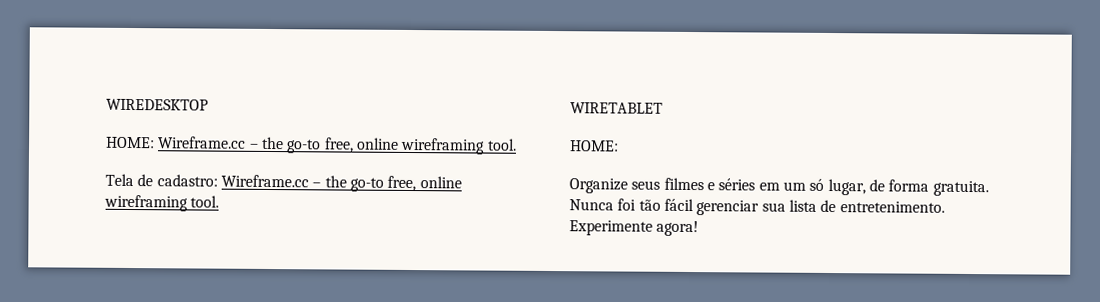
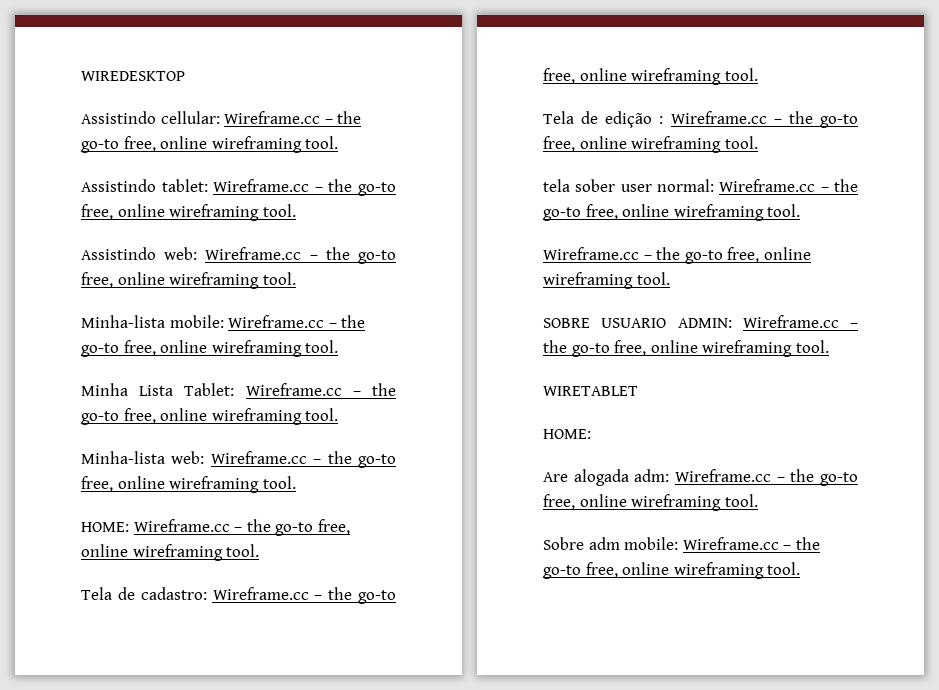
+ Assistindo cellular: Wireframe.cc – the go-to free, online wireframing tool.
+ Assistindo tablet: Wireframe.cc – the go-to free, online wireframing tool.
+ Assistindo web: Wireframe.cc – the go-to free, online wireframing tool.
+ Minha-lista mobile: Wireframe.cc – the go-to free, online wireframing tool.
+ Minha Lista Tablet: Wireframe.cc – the go-to free, online wireframing tool.
+ Minha-lista web: Wireframe.cc – the go-to free, online wireframing tool.
+ Tela de edição : Wireframe.cc – the go-to free, online wireframing tool.
+ tela sober user normal: Wireframe.cc – the go-to free, online wireframing tool.
+ Wireframe.cc – the go-to free, online wireframing tool.
+ SOBRE USUARIO ADMIN: Wireframe.cc – the go-to free, online wireframing tool.
  WIRETABLET
  HOME:
- Organize seus filmes e séries em um só lugar, de forma gratuita. Nunca foi tão fácil gerenciar sua lista de entretenimento. Experimente agora!
+ Are alogada adm: Wireframe.cc – the go-to free, online wireframing tool.
+ Sobre adm mobile: Wireframe.cc – the go-to free, online wireframing tool.

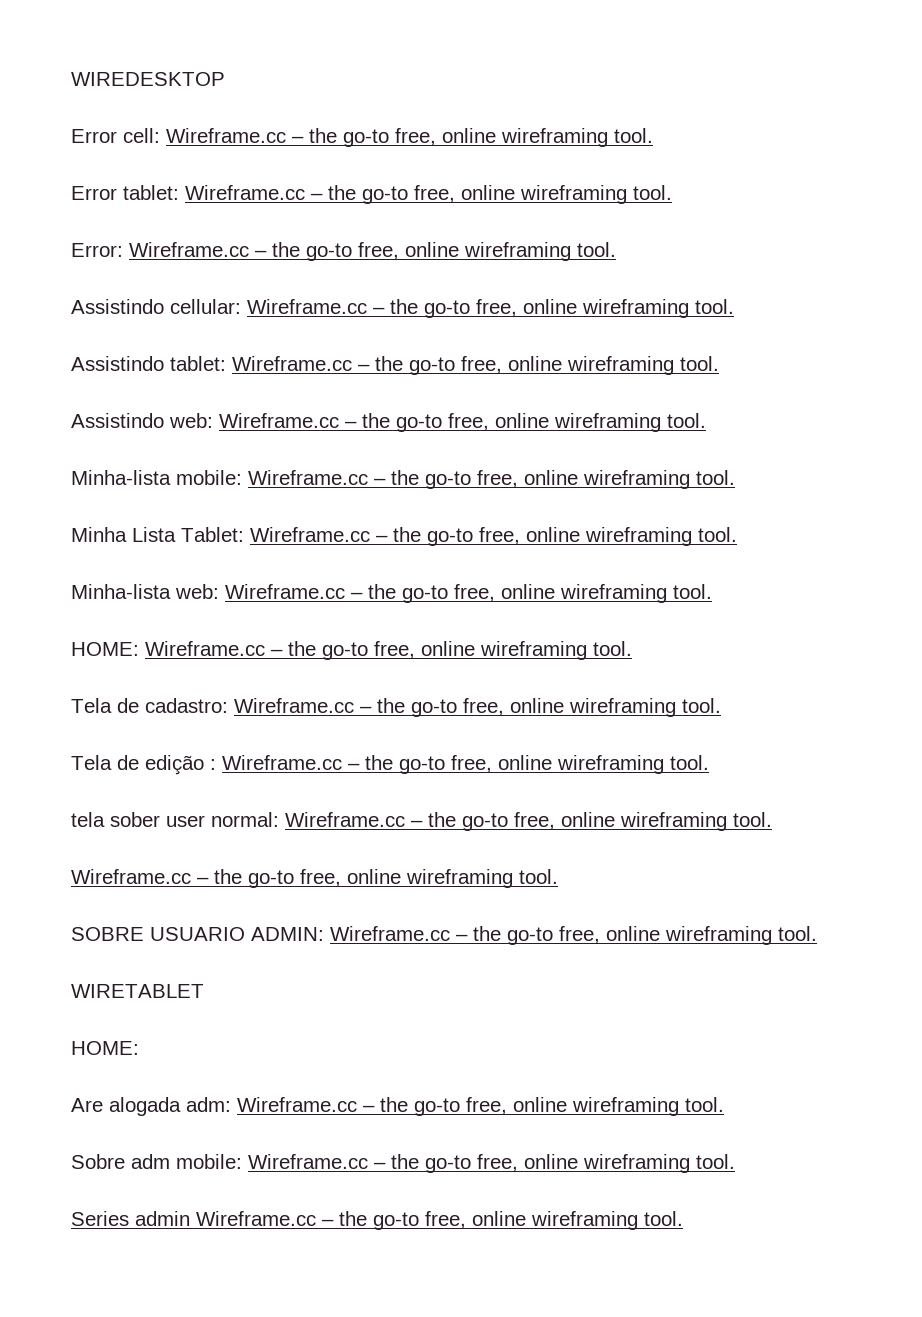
+ Error cell: Wireframe.cc – the go-to free, online wireframing tool.
+ Error tablet: Wireframe.cc – the go-to free, online wireframing tool.
+ Error: Wireframe.cc – the go-to free, online wireframing tool.
+ Series admin Wireframe.cc – the go-to free, online wireframing tool.

